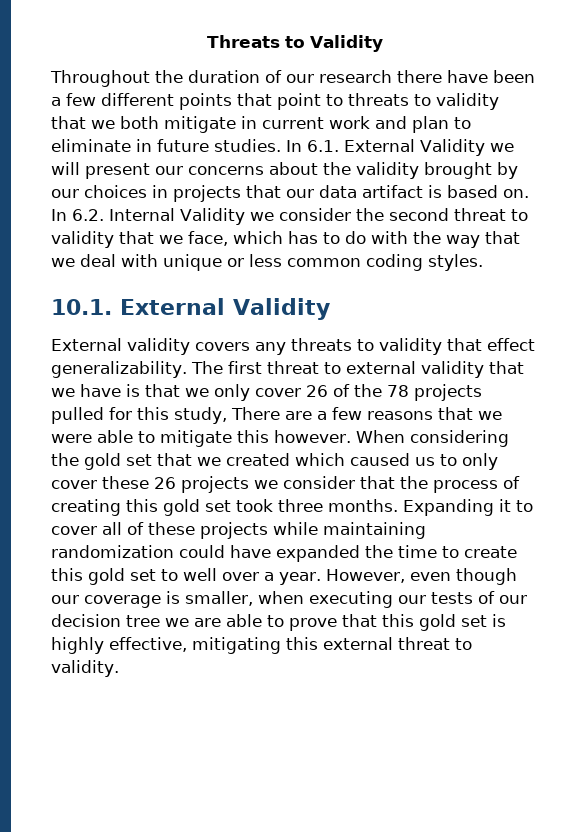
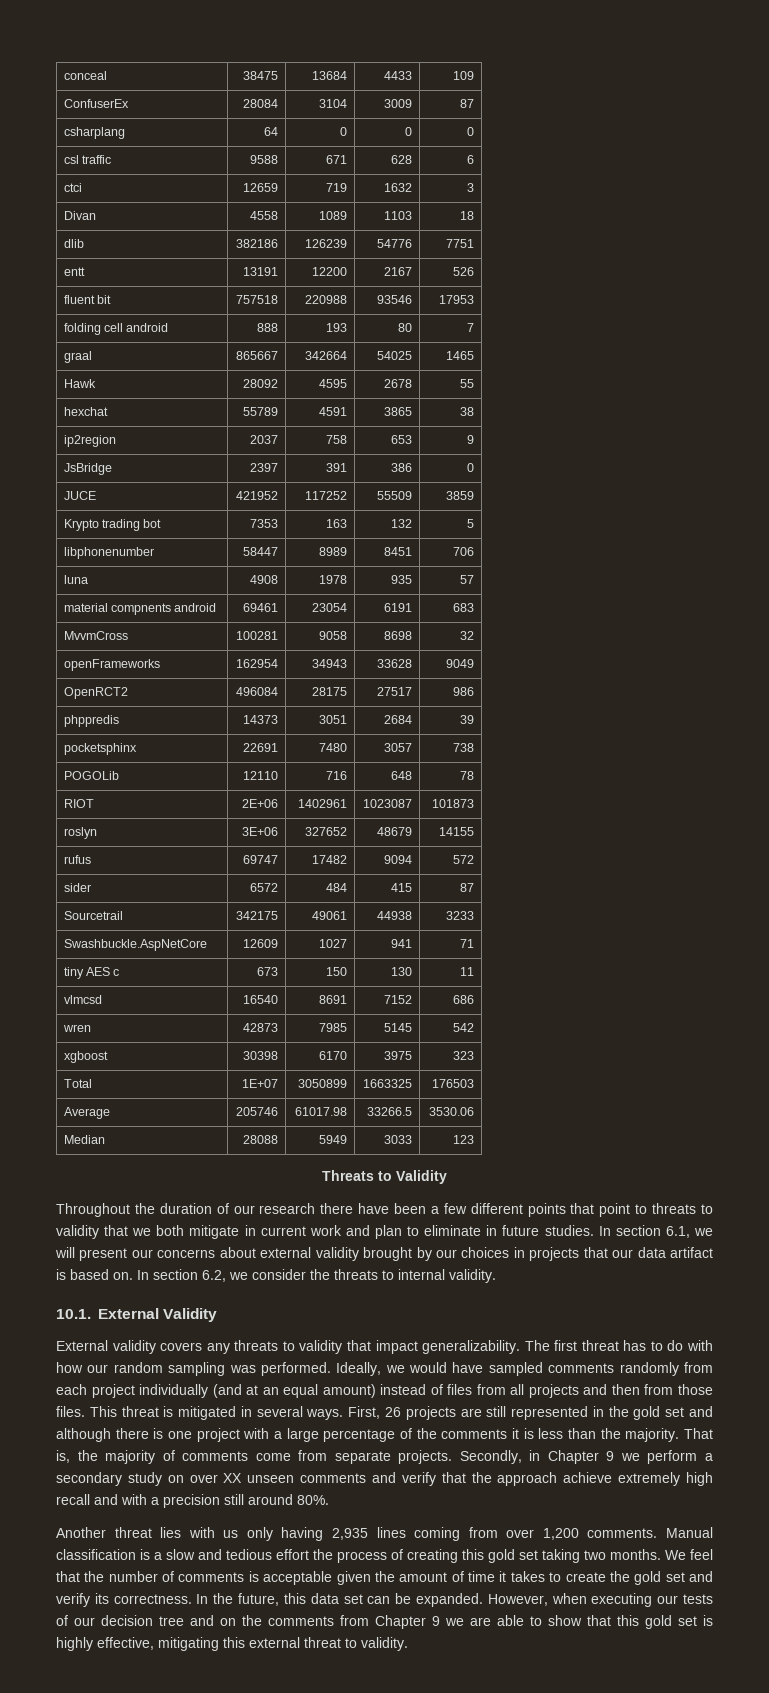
+ conceal | 38475 | 13684 | 4433 | 109
+ ConfuserEx | 28084 | 3104 | 3009 | 87
+ csharplang | 64 | 0 | 0 | 0
+ csl traffic | 9588 | 671 | 628 | 6
+ ctci | 12659 | 719 | 1632 | 3
+ Divan | 4558 | 1089 | 1103 | 18
+ dlib | 382186 | 126239 | 54776 | 7751
+ entt | 13191 | 12200 | 2167 | 526
+ fluent bit | 757518 | 220988 | 93546 | 17953
+ folding cell android | 888 | 193 | 80 | 7
+ graal | 865667 | 342664 | 54025 | 1465
+ Hawk | 28092 | 4595 | 2678 | 55
+ hexchat | 55789 | 4591 | 3865 | 38
+ ip2region | 2037 | 758 | 653 | 9
+ JsBridge | 2397 | 391 | 386 | 0
+ JUCE | 421952 | 117252 | 55509 | 3859
+ Krypto trading bot | 7353 | 163 | 132 | 5
+ libphonenumber | 58447 | 8989 | 8451 | 706
+ luna | 4908 | 1978 | 935 | 57
+ material compnents android | 69461 | 23054 | 6191 | 683
+ MvvmCross | 100281 | 9058 | 8698 | 32
+ openFrameworks | 162954 | 34943 | 33628 | 9049
+ OpenRCT2 | 496084 | 28175 | 27517 | 986
+ phppredis | 14373 | 3051 | 2684 | 39
+ pocketsphinx | 22691 | 7480 | 3057 | 738
+ POGOLib | 12110 | 716 | 648 | 78
+ RIOT | 2E+06 | 1402961 | 1023087 | 101873
+ roslyn | 3E+06 | 327652 | 48679 | 14155
+ rufus | 69747 | 17482 | 9094 | 572
+ sider | 6572 | 484 | 415 | 87
+ Sourcetrail | 342175 | 49061 | 44938 | 3233
+ Swashbuckle.AspNetCore | 12609 | 1027 | 941 | 71
+ tiny AES c | 673 | 150 | 130 | 11
+ vlmcsd | 16540 | 8691 | 7152 | 686
+ wren | 42873 | 7985 | 5145 | 542
+ xgboost | 30398 | 6170 | 3975 | 323
+ Total | 1E+07 | 3050899 | 1663325 | 176503
+ Average | 205746 | 61017.98 | 33266.5 | 3530.06
+ Median | 28088 | 5949 | 3033 | 123
- In 6.1. External Validity we will present our concerns about the validity brought by our choices in projects that our data artifact is based on.
+ In section 6.1, we will present our concerns about external validity brought by our choices in projects that our data artifact is based on.
- In 6.2. Internal Validity we consider the second threat to validity that we face, which has to do with the way that we deal with unique or less common coding styles.
+ In section 6.2, we consider the threats to internal validity.
- External validity covers any threats to validity that effect generalizability.
+ External validity covers any threats to validity that impact generalizability.
- The first threat to external validity that we have is that we only cover 26 of the 78 projects pulled for this study, There are a few reasons that we were able to mitigate this however. When considering the gold set that we created which caused us to only cover these 26 projects we consider that the process of creating this gold set took three months. Expanding it to cover all of these projects while maintaining randomization could have expanded the time to create this gold set to well over a year. However, even though our coverage is smaller, when executing our tests of our decision tree we are able to prove that this gold set is highly effective, mitigating this external threat to validity.
+ The first threat has to do with how our random sampling was performed. Ideally, we would have sampled comments randomly from each project individually (and at an equal amount) instead of files from all projects and then from those files. This threat is mitigated in several ways. First, 26 projects are still represented in the gold set and although there is one project with a large percentage of the comments it is less than the majority. That is, the majority of comments come from separate projects. Secondly, in Chapter 9 we perform a secondary study on over XX unseen comments and verify that the approach achieve extremely high recall and with a precision still around 80%.
+ Another threat lies with us only having 2,935 lines coming from over 1,200 comments. Manual classification is a slow and tedious effort the process of creating this gold set taking two months. We feel that the number of comments is acceptable given the amount of time it takes to create the gold set and verify its correctness. In the future, this data set can be expanded. However, when executing our tests of our decision tree and on the comments from Chapter 9 we are able to show that this gold set is highly effective, mitigating this external threat to validity.

